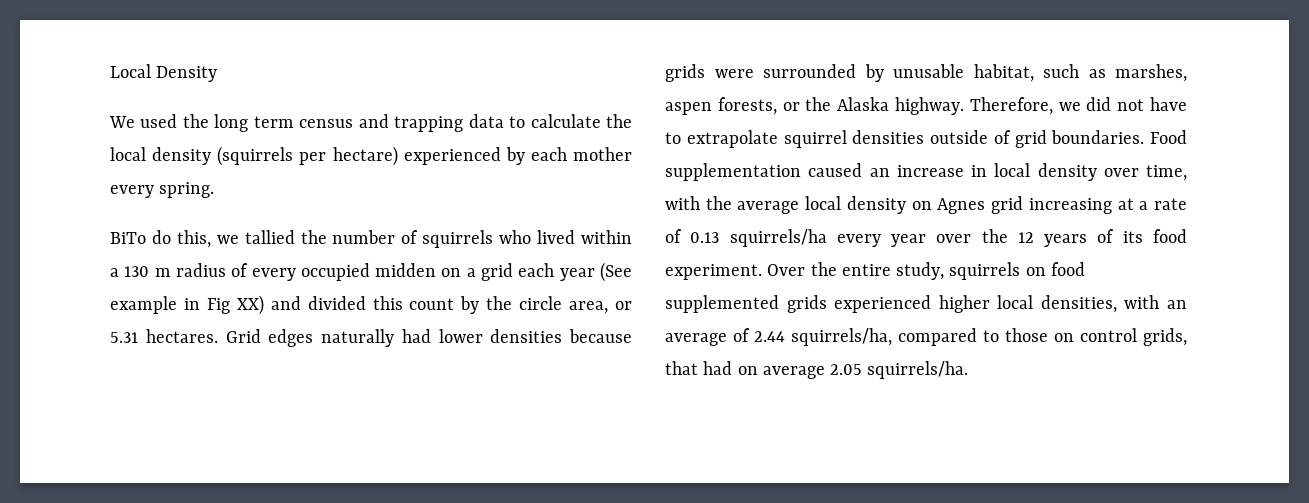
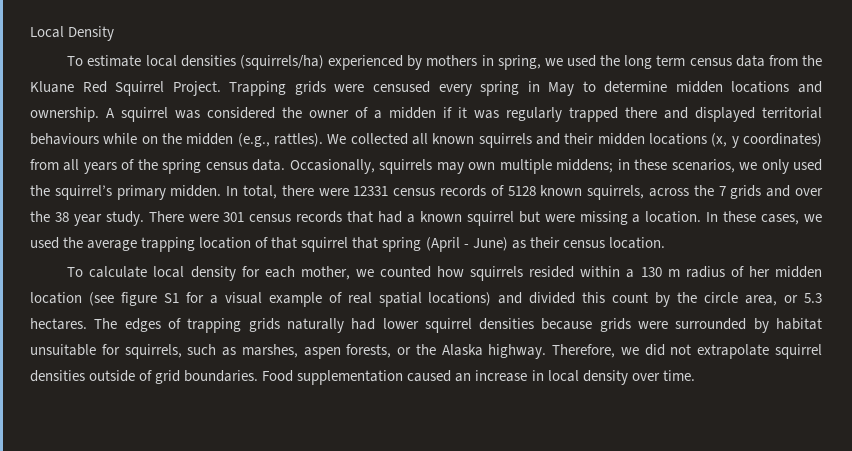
- We used the long term census and trapping data to calculate the local density (squirrels per hectare) experienced by each mother every spring.
- BiTo do this, we tallied the number of squirrels who lived within a 130 m radius of every occupied midden on a grid each year (See example in Fig XX) and divided this count by the circle area, or 5.31 hectares. Grid edges naturally had lower densities because grids were surrounded by unusable habitat, such as marshes, aspen forests, or the Alaska highway.
+ To estimate local densities (squirrels/ha) experienced by mothers in spring, we used the long term census data from the Kluane Red Squirrel Project. Trapping grids were censused every spring in May to determine midden locations and ownership. A squirrel was considered the owner of a midden if it was regularly trapped there and displayed territorial behaviours while on the midden (e.g., rattles). We collected all known squirrels and their midden locations (x, y coordinates) from all years of the spring census data. Occasionally, squirrels may own multiple middens; in these scenarios, we only used the squirrel’s primary midden. In total, there were 12331 census records of 5128 known squirrels, across the 7 grids and over the 38 year study. There were 301 census records that had a known squirrel but were missing a location. In these cases, we used the average trapping location of that squirrel that spring (April - June) as their census location.
+ To calculate local density for each mother, we counted how squirrels resided within a 130 m radius of her midden location (see figure S1 for a visual example of real spatial locations) and divided this count by the circle area, or 5.3 hectares. The edges of trapping grids naturally had lower squirrel densities because grids were surrounded by habitat unsuitable for squirrels, such as marshes, aspen forests, or the Alaska highway.
- Therefore, we did not have to extrapolate squirrel densities outside of grid boundaries.
+ Therefore, we did not extrapolate squirrel densities outside of grid boundaries.
- Food supplementation caused an increase in local density over time, with the average local density on Agnes grid increasing at a rate of 0.13 squirrels/ha every year over the 12 years of its food experiment. Over the entire study, squirrels on food supplemented grids experienced higher local densities, with an average of 2.44 squirrels/ha, compared to those on control grids, that had on average 2.05 squirrels/ha.
+ Food supplementation caused an increase in local density over time.

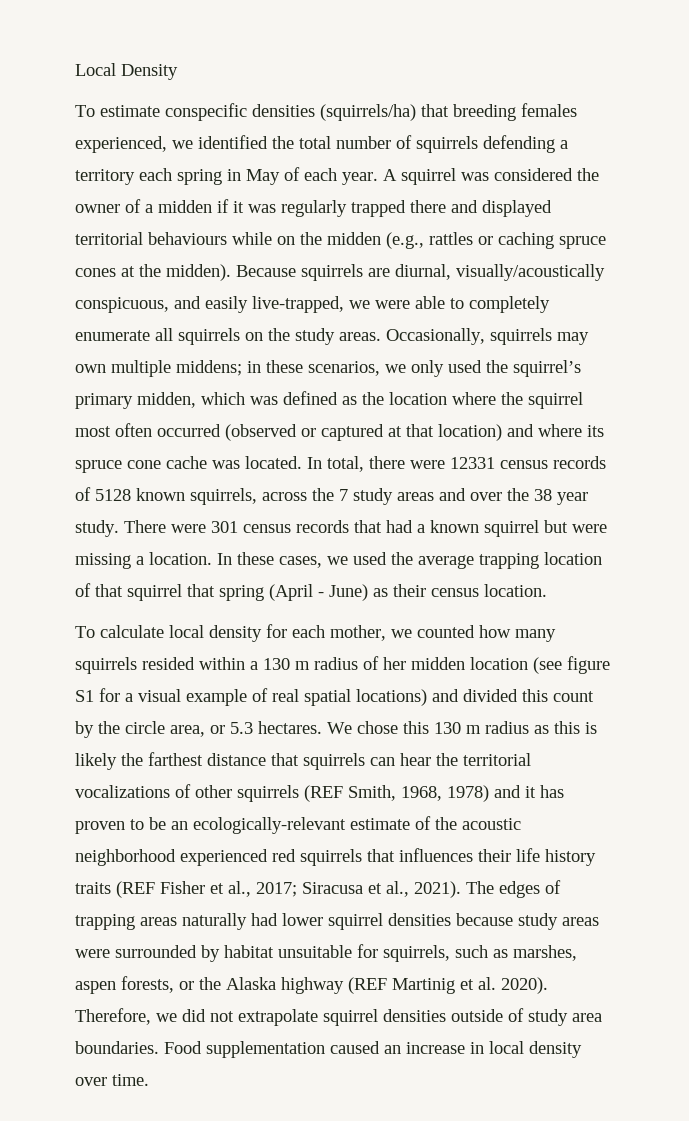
- To estimate local densities (squirrels/ha) experienced by mothers in spring, we used the long term census data from the Kluane Red Squirrel Project. Trapping grids were censused every spring in May to determine midden locations and ownership.
+ To estimate conspecific densities (squirrels/ha) that breeding females experienced, we identified the total number of squirrels defending a territory each spring in May of each year.
- A squirrel was considered the owner of a midden if it was regularly trapped there and displayed territorial behaviours while on the midden (e.g., rattles). We collected all known squirrels and their midden locations (x, y coordinates) from all years of the spring census data.
+ A squirrel was considered the owner of a midden if it was regularly trapped there and displayed territorial behaviours while on the midden (e.g., rattles or caching spruce cones at the midden). Because squirrels are diurnal, visually/acoustically conspicuous, and easily live-trapped, we were able to completely enumerate all squirrels on the study areas.
- Occasionally, squirrels may own multiple middens; in these scenarios, we only used the squirrel’s primary midden.
+ Occasionally, squirrels may own multiple middens; in these scenarios, we only used the squirrel’s primary midden, which was defined as the location where the squirrel most often occurred (observed or captured at that location) and where its spruce cone cache was located.
- In total, there were 12331 census records of 5128 known squirrels, across the 7 grids and over the 38 year study.
+ In total, there were 12331 census records of 5128 known squirrels, across the 7 study areas and over the 38 year study.
- To calculate local density for each mother, we counted how squirrels resided within a 130 m radius of her midden location (see figure S1 for a visual example of real spatial locations) and divided this count by the circle area, or 5.3 hectares.
+ To calculate local density for each mother, we counted how many squirrels resided within a 130 m radius of her midden location (see figure S1 for a visual example of real spatial locations) and divided this count by the circle area, or 5.3 hectares.
+ We chose this 130 m radius as this is likely the farthest distance that squirrels can hear the territorial vocalizations of other squirrels (REF Smith, 1968, 1978) and it has proven to be an ecologically-relevant estimate of the acoustic neighborhood experienced red squirrels that influences their life history traits (REF Fisher et al., 2017; Siracusa et al., 2021).
- The edges of trapping grids naturally had lower squirrel densities because grids were surrounded by habitat unsuitable for squirrels, such as marshes, aspen forests, or the Alaska highway.
+ The edges of trapping areas naturally had lower squirrel densities because study areas were surrounded by habitat unsuitable for squirrels, such as marshes, aspen forests, or the Alaska highway (REF Martinig et al. 2020).
- Therefore, we did not extrapolate squirrel densities outside of grid boundaries.
+ Therefore, we did not extrapolate squirrel densities outside of study area boundaries.

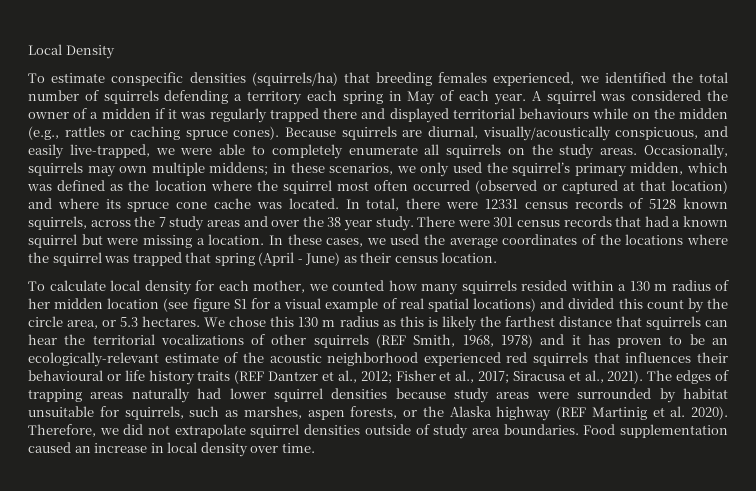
- A squirrel was considered the owner of a midden if it was regularly trapped there and displayed territorial behaviours while on the midden (e.g., rattles or caching spruce cones at the midden).
+ A squirrel was considered the owner of a midden if it was regularly trapped there and displayed territorial behaviours while on the midden (e.g., rattles or caching spruce cones).
- In these cases, we used the average trapping location of that squirrel that spring (April - June) as their census location.
+ In these cases, we used the average coordinates of the locations where the squirrel was trapped that spring (April - June) as their census location.
- We chose this 130 m radius as this is likely the farthest distance that squirrels can hear the territorial vocalizations of other squirrels (REF Smith, 1968, 1978) and it has proven to be an ecologically-relevant estimate of the acoustic neighborhood experienced red squirrels that influences their life history traits (REF Fisher et al., 2017; Siracusa et al., 2021).
+ We chose this 130 m radius as this is likely the farthest distance that squirrels can hear the territorial vocalizations of other squirrels (REF Smith, 1968, 1978) and it has proven to be an ecologically-relevant estimate of the acoustic neighborhood experienced red squirrels that influences their behavioural or life history traits (REF Dantzer et al., 2012; Fisher et al., 2017; Siracusa et al., 2021).

